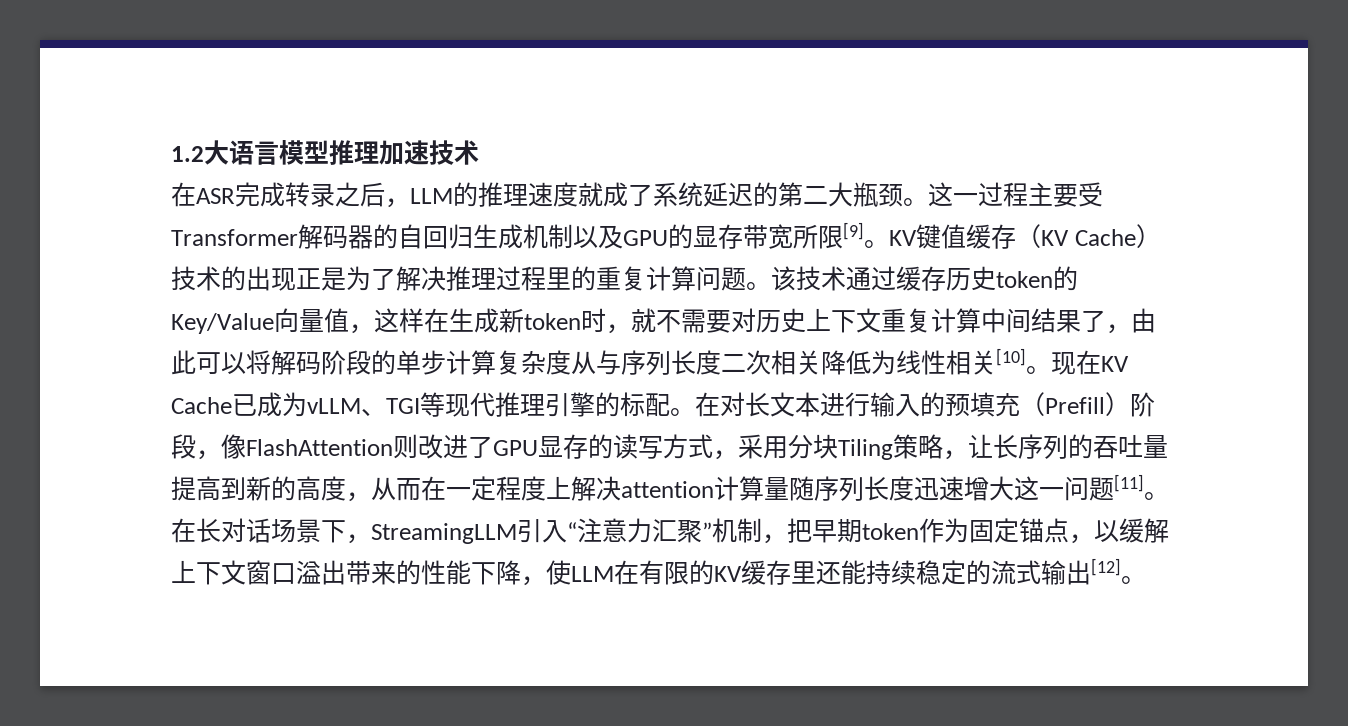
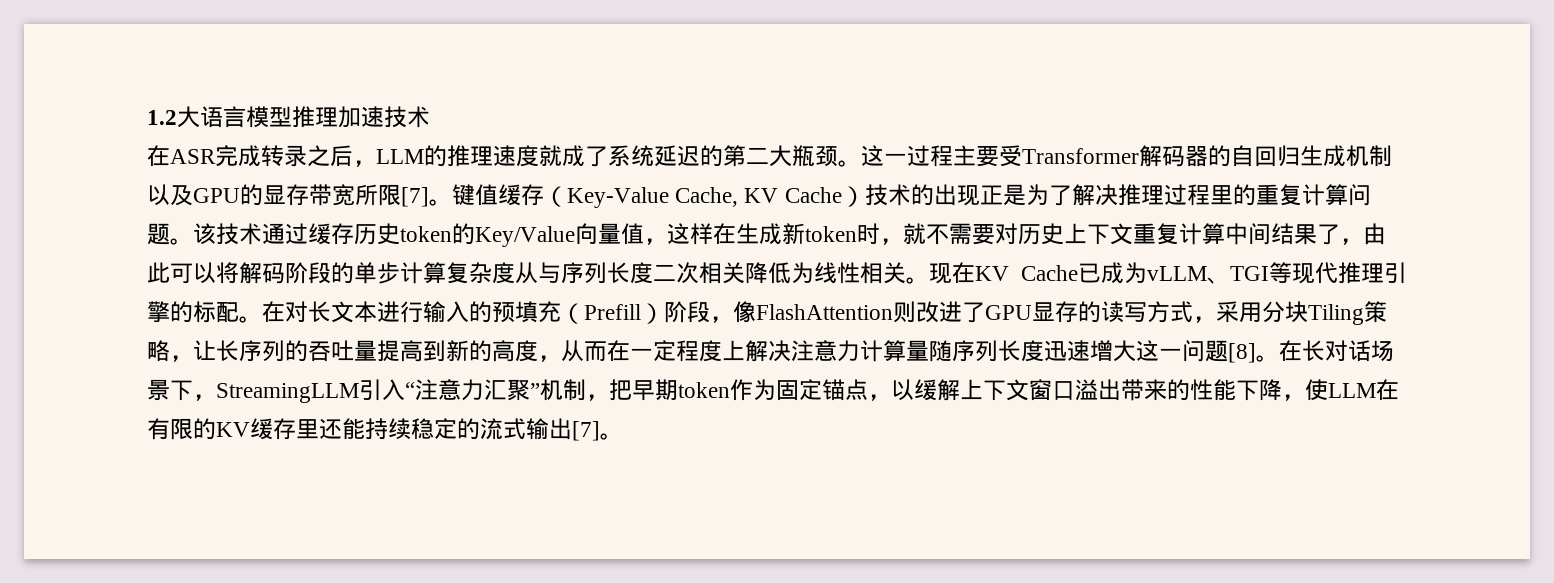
- 这一过程主要受Transformer解码器的自回归生成机制以及GPU的显存带宽所限[9]。KV键值缓存（KV Cache）技术的出现正是为了解决推理过程里的重复计算问题。
+ 这一过程主要受Transformer解码器的自回归生成机制以及GPU的显存带宽所限[7]。键值缓存（Key-Value Cache, KV Cache）技术的出现正是为了解决推理过程里的重复计算问题。
- 该技术通过缓存历史token的Key/Value向量值，这样在生成新token时，就不需要对历史上下文重复计算中间结果了，由此可以将解码阶段的单步计算复杂度从与序列长度二次相关降低为线性相关[10]。
+ 该技术通过缓存历史token的Key/Value向量值，这样在生成新token时，就不需要对历史上下文重复计算中间结果了，由此可以将解码阶段的单步计算复杂度从与序列长度二次相关降低为线性相关。
- 在对长文本进行输入的预填充（Prefill）阶段，像FlashAttention则改进了GPU显存的读写方式，采用分块Tiling策略，让长序列的吞吐量提高到新的高度，从而在一定程度上解决attention计算量随序列长度迅速增大这一问题[11]。
+ 在对长文本进行输入的预填充（Prefill）阶段，像FlashAttention则改进了GPU显存的读写方式，采用分块Tiling策略，让长序列的吞吐量提高到新的高度，从而在一定程度上解决注意力计算量随序列长度迅速增大这一问题[8]。
- 在长对话场景下，StreamingLLM引入“注意力汇聚”机制，把早期token作为固定锚点，以缓解上下文窗口溢出带来的性能下降，使LLM在有限的KV缓存里还能持续稳定的流式输出[12]。
+ 在长对话场景下，StreamingLLM引入“注意力汇聚”机制，把早期token作为固定锚点，以缓解上下文窗口溢出带来的性能下降，使LLM在有限的KV缓存里还能持续稳定的流式输出[7]。

